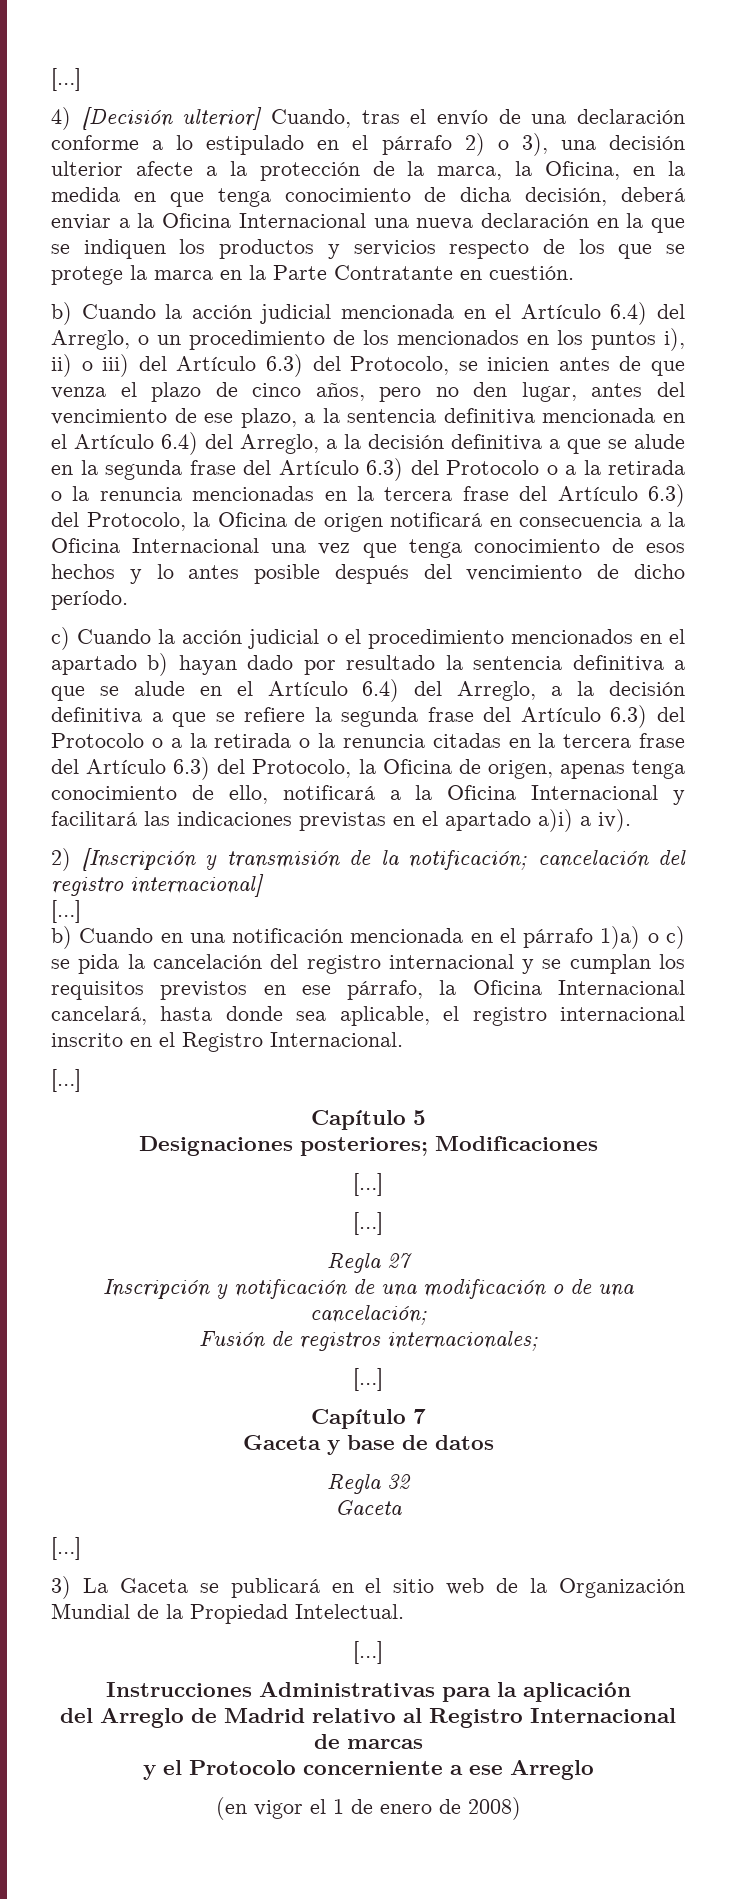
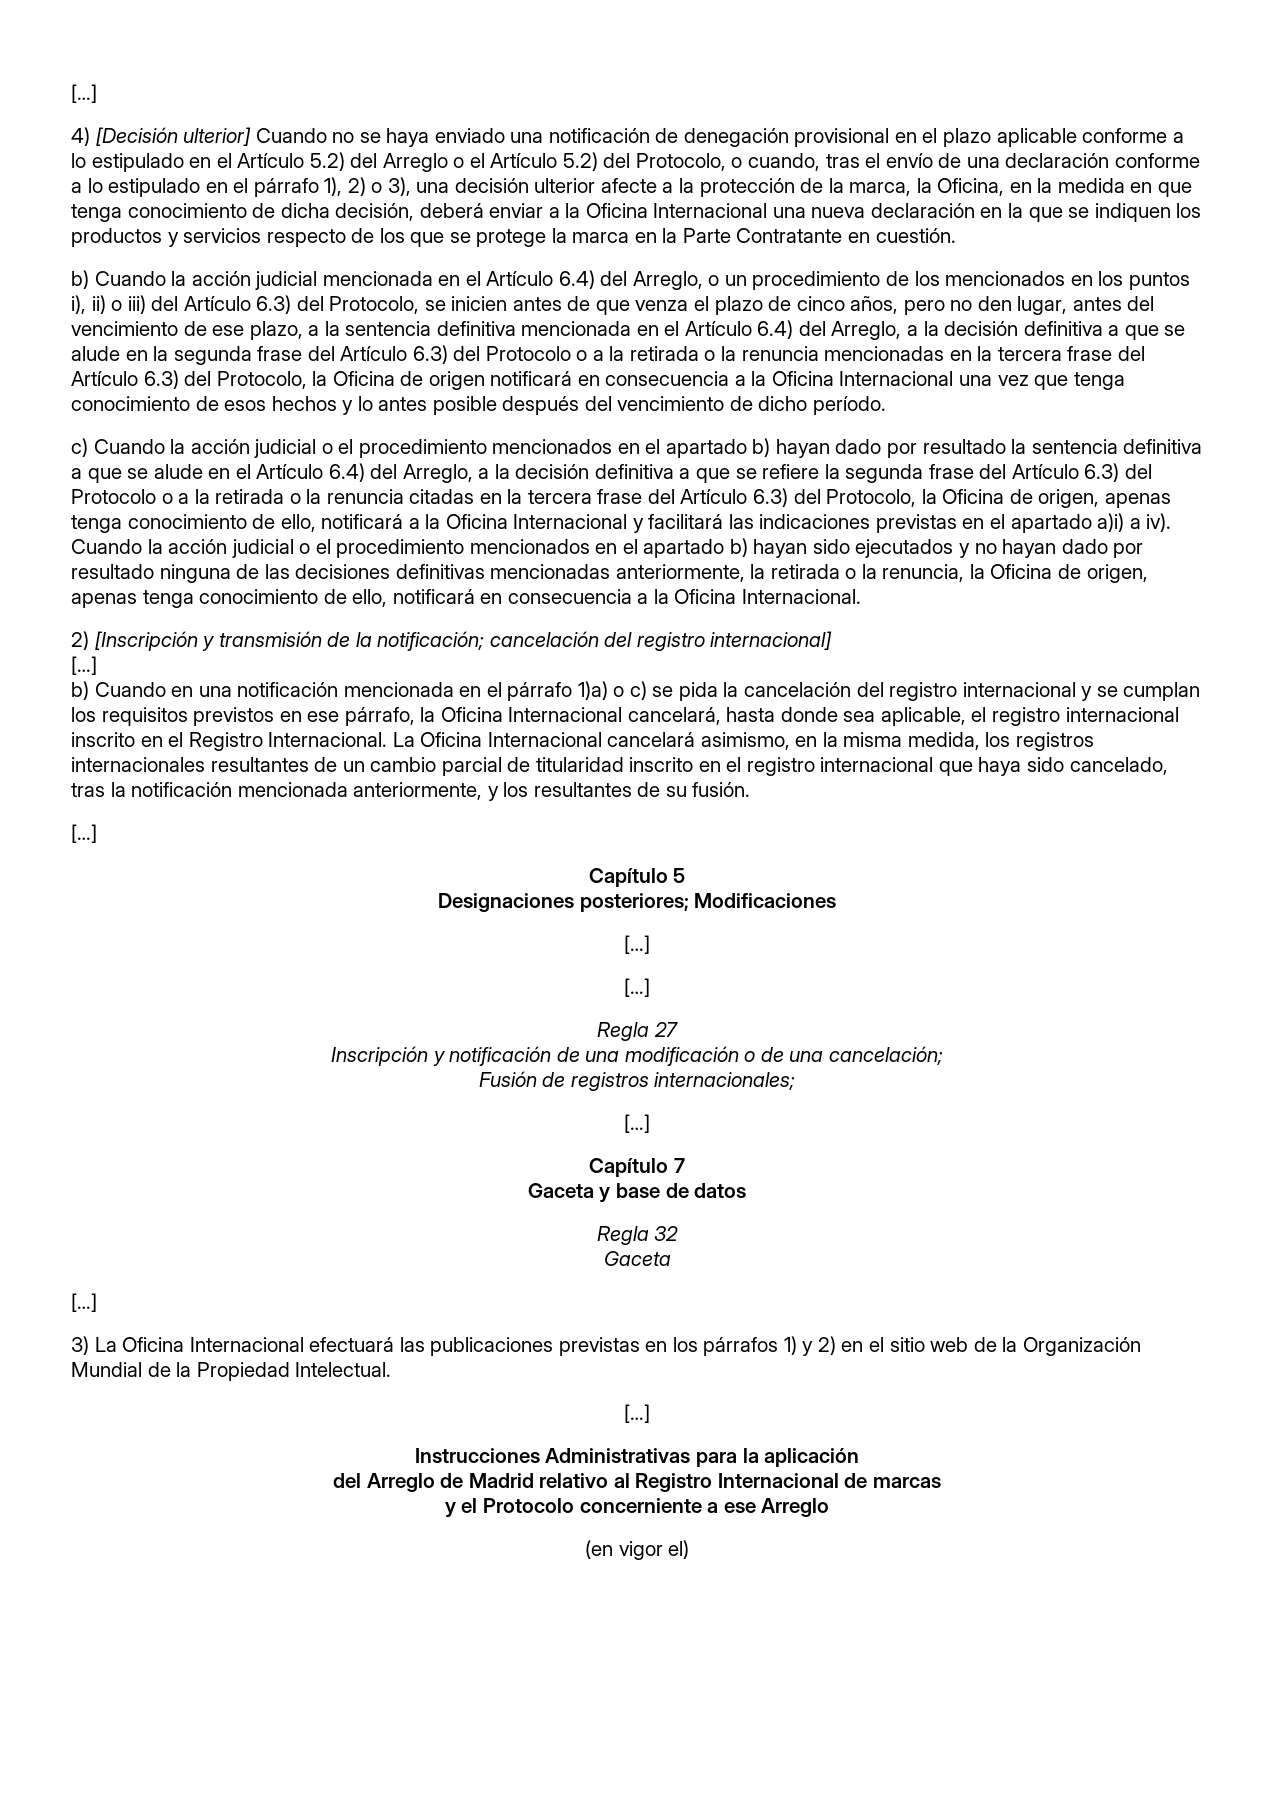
- 4) [Decisión ulterior] Cuando, tras el envío de una declaración conforme a lo estipulado en el párrafo 2) o 3), una decisión ulterior afecte a la protección de la marca, la Oficina, en la medida en que tenga conocimiento de dicha decisión, deberá enviar a la Oficina Internacional una nueva declaración en la que se indiquen los productos y servicios respecto de los que se protege la marca en la Parte Contratante en cuestión.
+ 4) [Decisión ulterior] Cuando no se haya enviado una notificación de denegación provisional en el plazo aplicable conforme a lo estipulado en el Artículo 5.2) del Arreglo o el Artículo 5.2) del Protocolo, o cuando, tras el envío de una declaración conforme a lo estipulado en el párrafo 1), 2) o 3), una decisión ulterior afecte a la protección de la marca, la Oficina, en la medida en que tenga conocimiento de dicha decisión, deberá enviar a la Oficina Internacional una nueva declaración en la que se indiquen los productos y servicios respecto de los que se protege la marca en la Parte Contratante en cuestión.
+ Cuando la acción judicial o el procedimiento mencionados en el apartado b) hayan sido ejecutados y no hayan dado por resultado ninguna de las decisiones definitivas mencionadas anteriormente, la retirada o la renuncia, la Oficina de origen, apenas tenga conocimiento de ello, notificará en consecuencia a la Oficina Internacional.
+ La Oficina Internacional cancelará asimismo, en la misma medida, los registros internacionales resultantes de un cambio parcial de titularidad inscrito en el registro internacional que haya sido cancelado, tras la notificación mencionada anteriormente, y los resultantes de su fusión.
- 3) La Gaceta se publicará en el sitio web de la Organización Mundial de la Propiedad Intelectual.
+ 3) La Oficina Internacional efectuará las publicaciones previstas en los párrafos 1) y 2) en el sitio web de la Organización Mundial de la Propiedad Intelectual.
- (en vigor el 1 de enero de 2008)
+ (en vigor el)

